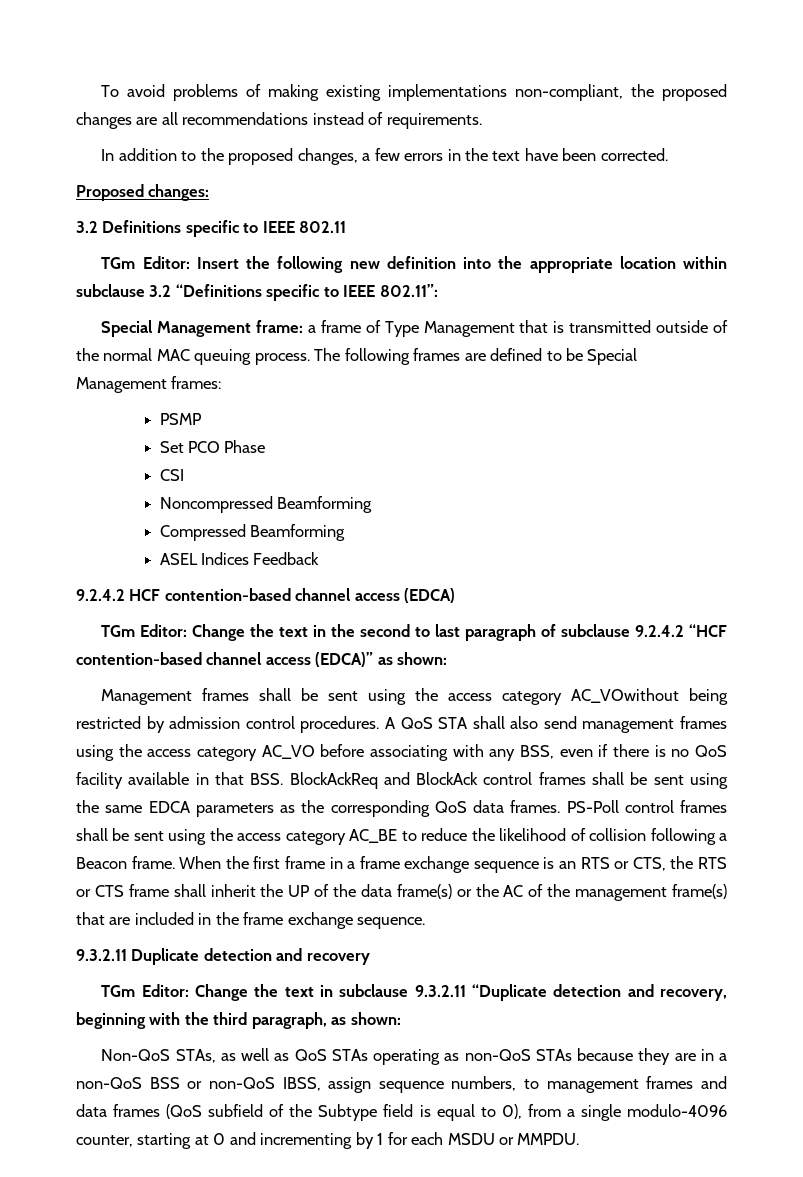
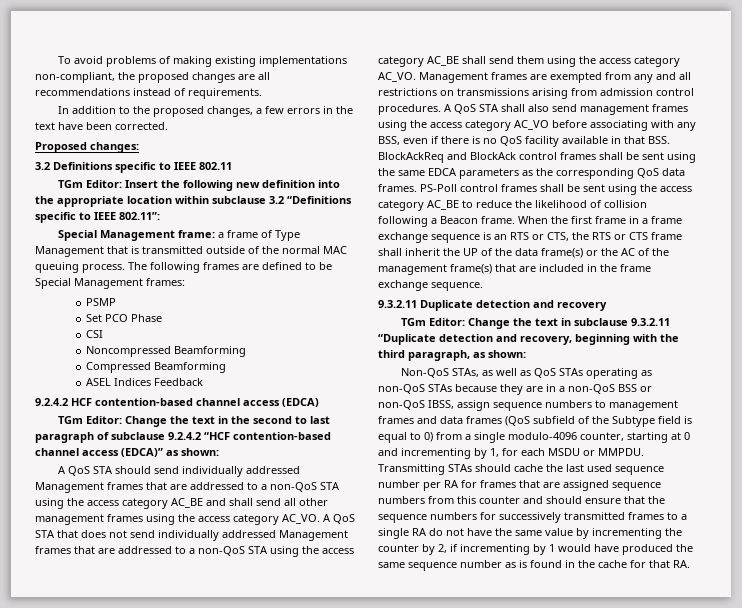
- Management frames shall be sent using the access category AC_VOwithout being restricted by admission control procedures.
+ A QoS STA should send individually addressed Management frames that are addressed to a non-QoS STA using the access category AC_BE and shall send all other management frames using the access category AC_VO. A QoS STA that does not send individually addressed Management frames that are addressed to a non-QoS STA using the access category AC_BE shall send them using the access category AC_VO. Management frames are exempted from any and all restrictions on transmissions arising from admission control procedures.
- Non-QoS STAs, as well as QoS STAs operating as non-QoS STAs because they are in a non-QoS BSS or non-QoS IBSS, assign sequence numbers, to management frames and data frames (QoS subfield of the Subtype field is equal to 0), from a single modulo-4096 counter, starting at 0 and incrementing by 1 for each MSDU or MMPDU.
+ Non-QoS STAs, as well as QoS STAs operating as non-QoS STAs because they are in a non-QoS BSS or non-QoS IBSS, assign sequence numbers to management frames and data frames (QoS subfield of the Subtype field is equal to 0) from a single modulo-4096 counter, starting at 0 and incrementing by 1, for each MSDU or MMPDU.
+ Transmitting STAs should cache the last used sequence number per RA for frames that are assigned sequence numbers from this counter and should ensure that the sequence numbers for successively transmitted frames to a single RA do not have the same value by incrementing the counter by 2, if incrementing by 1 would have produced the same sequence number as is found in the cache for that RA.

